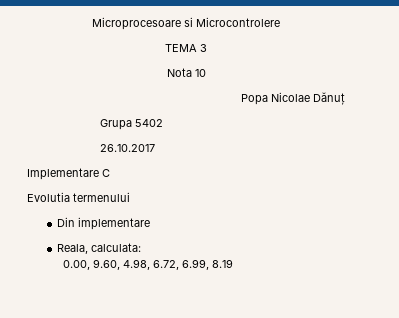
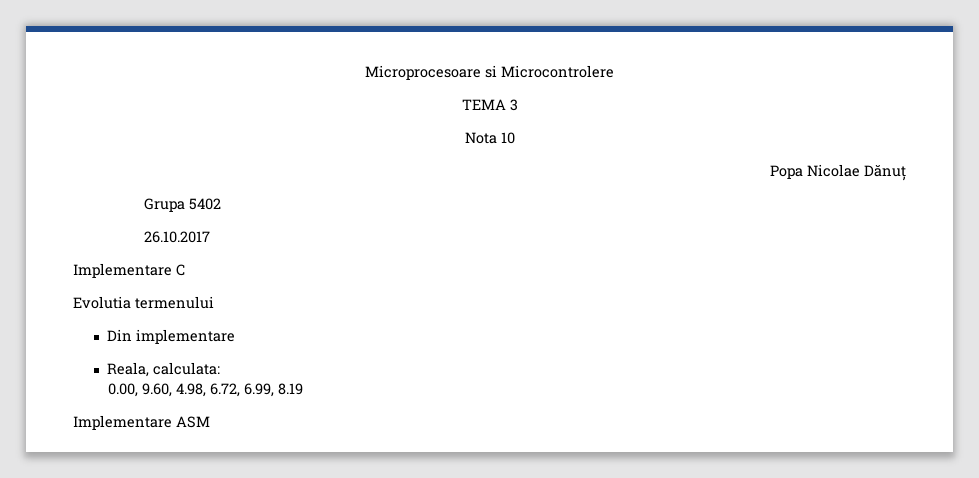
+ Implementare ASM

